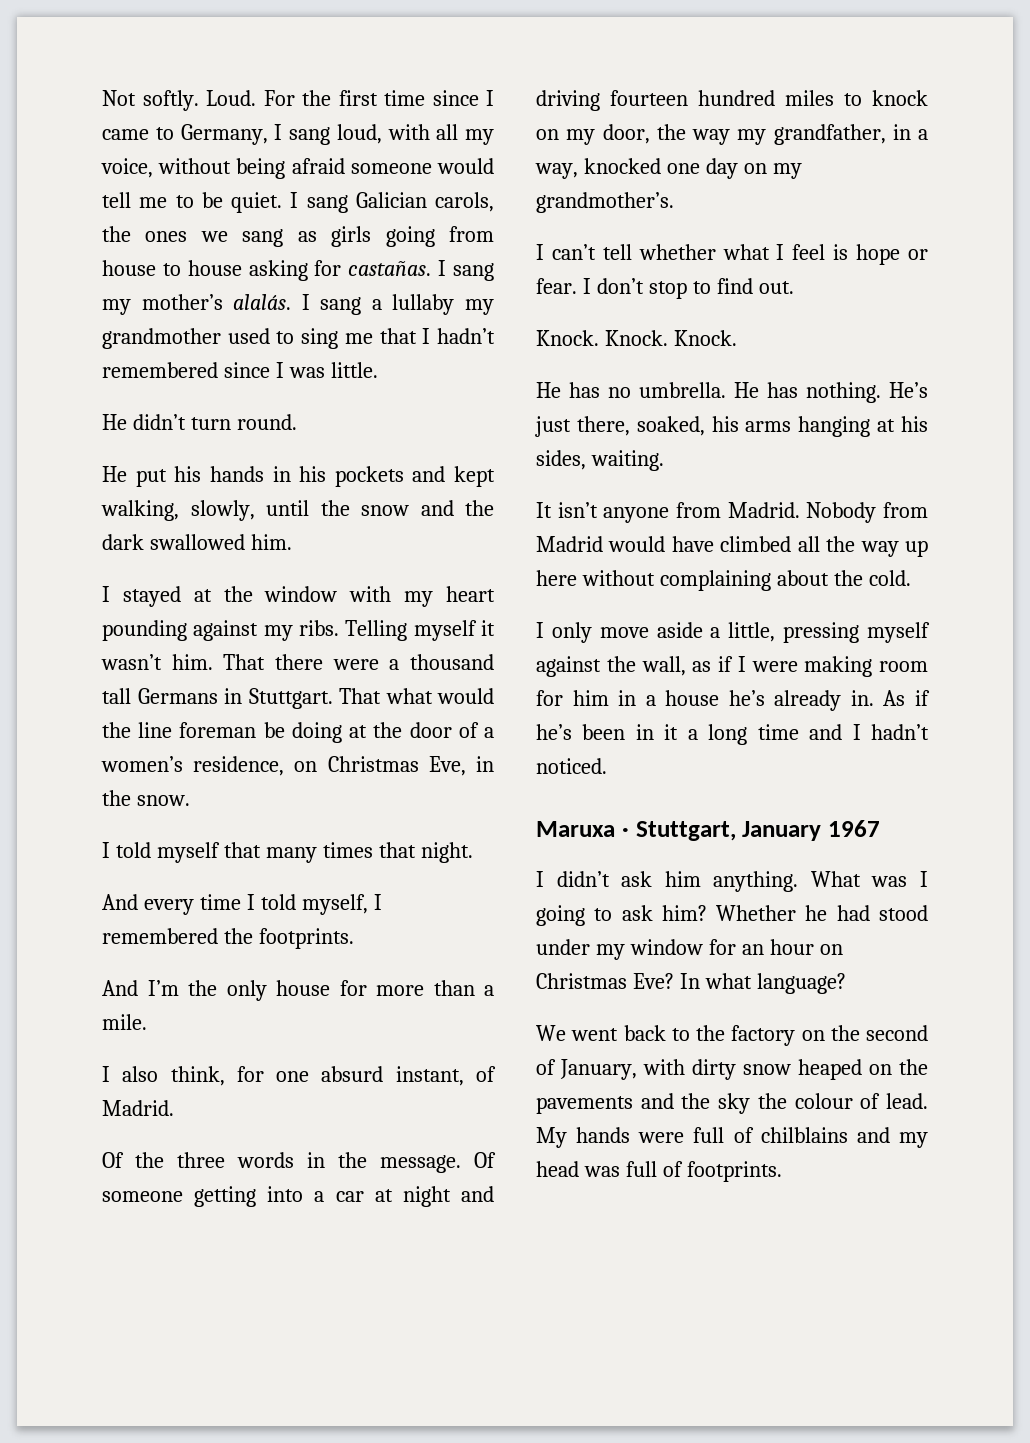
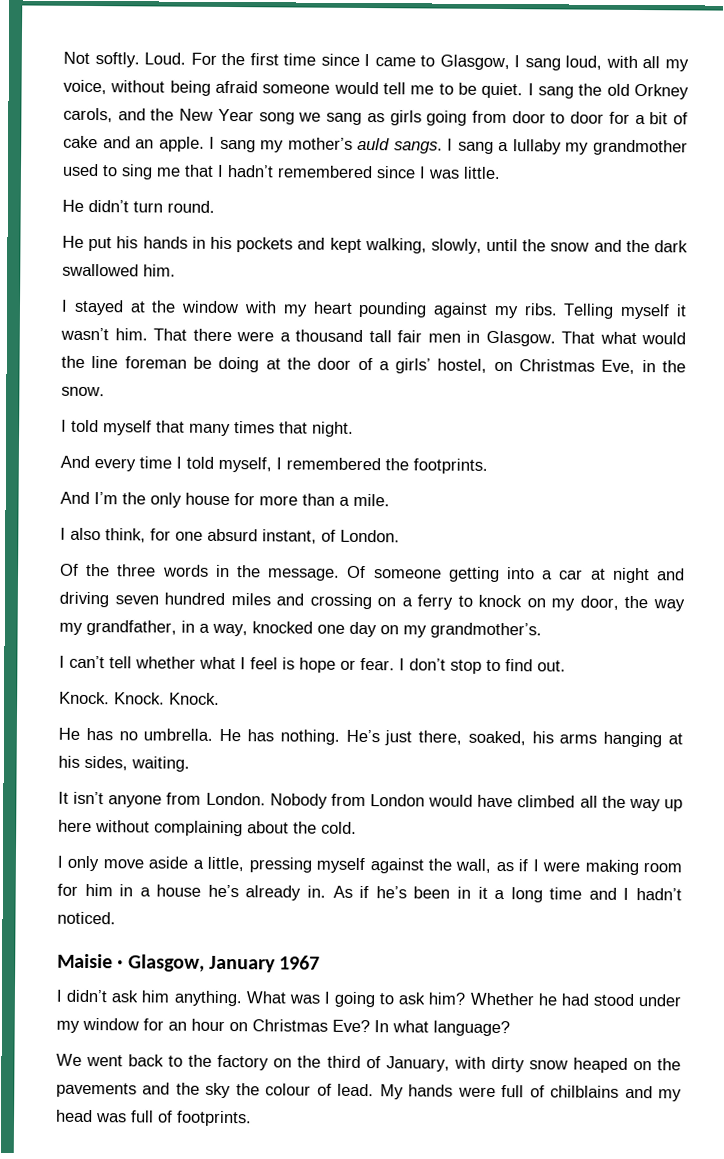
- For the first time since I came to Germany, I sang loud, with all my voice, without being afraid someone would tell me to be quiet.
+ For the first time since I came to Glasgow, I sang loud, with all my voice, without being afraid someone would tell me to be quiet.
- I sang Galician carols, the ones we sang as girls going from house to house asking for castañas.
+ I sang the old Orkney carols, and the New Year song we sang as girls going from door to door for a bit of cake and an apple.
- I sang my mother’s alalás.
+ I sang my mother’s auld sangs.
- That there were a thousand tall Germans in Stuttgart.
+ That there were a thousand tall fair men in Glasgow.
- That what would the line foreman be doing at the door of a women’s residence, on Christmas Eve, in the snow.
+ That what would the line foreman be doing at the door of a girls’ hostel, on Christmas Eve, in the snow.
- I also think, for one absurd instant, of Madrid.
+ I also think, for one absurd instant, of London.
- Of someone getting into a car at night and driving fourteen hundred miles to knock on my door, the way my grandfather, in a way, knocked one day on my grandmother’s.
+ Of someone getting into a car at night and driving seven hundred miles and crossing on a ferry to knock on my door, the way my grandfather, in a way, knocked one day on my grandmother’s.
- It isn’t anyone from Madrid.
+ It isn’t anyone from London.
- Nobody from Madrid would have climbed all the way up here without complaining about the cold.
+ Nobody from London would have climbed all the way up here without complaining about the cold.
- Maruxa · Stuttgart, January 1967
+ Maisie · Glasgow, January 1967
- We went back to the factory on the second of January, with dirty snow heaped on the pavements and the sky the colour of lead.
+ We went back to the factory on the third of January, with dirty snow heaped on the pavements and the sky the colour of lead.

